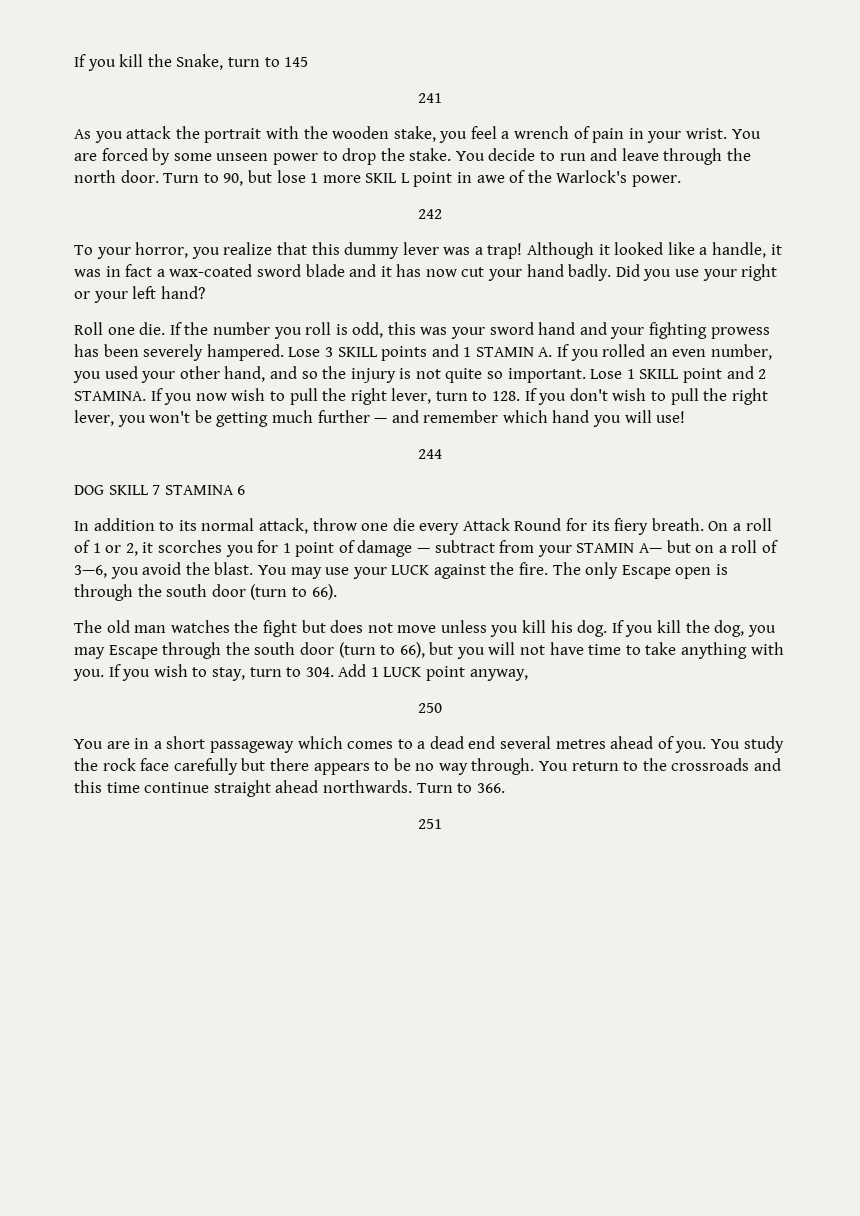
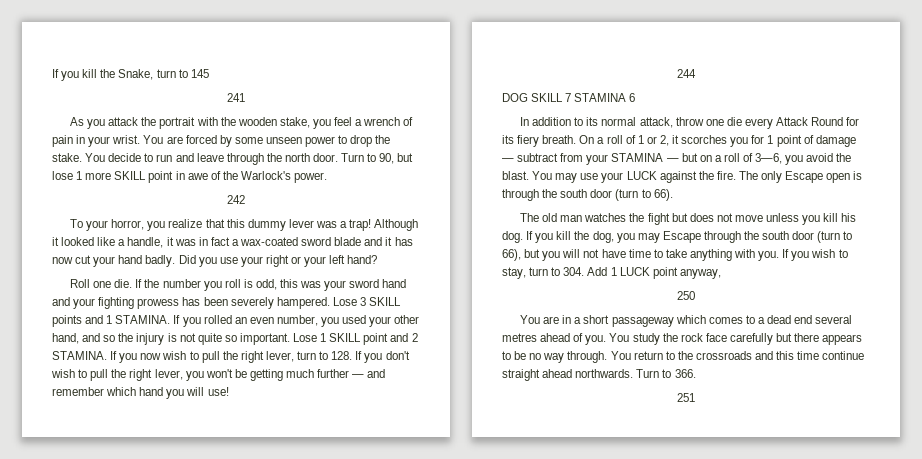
- Turn to 90, but lose 1 more SKIL L point in awe of the Warlock's power.
+ Turn to 90, but lose 1 more SKILL point in awe of the Warlock's power.
- Lose 3 SKILL points and 1 STAMIN A. If you rolled an even number, you used your other hand, and so the injury is not quite so important.
+ Lose 3 SKILL points and 1 STAMINA. If you rolled an even number, you used your other hand, and so the injury is not quite so important.
- On a roll of 1 or 2, it scorches you for 1 point of damage — subtract from your STAMIN A— but on a roll of 3—6, you avoid the blast.
+ On a roll of 1 or 2, it scorches you for 1 point of damage — subtract from your STAMINA — but on a roll of 3—6, you avoid the blast.

